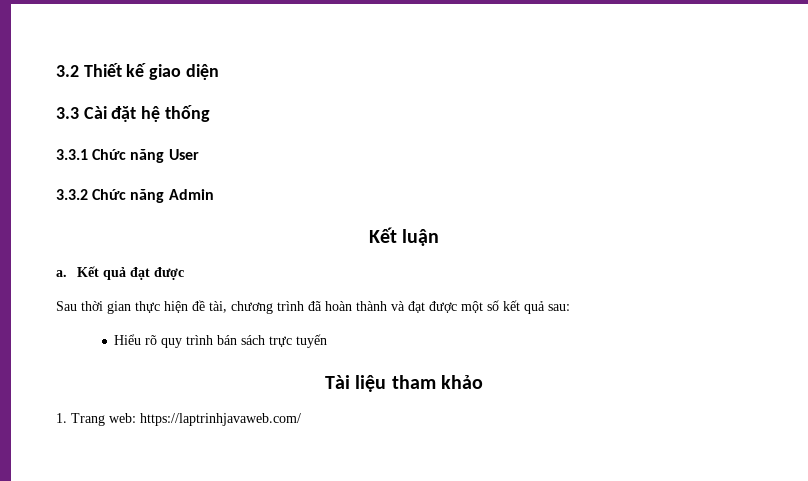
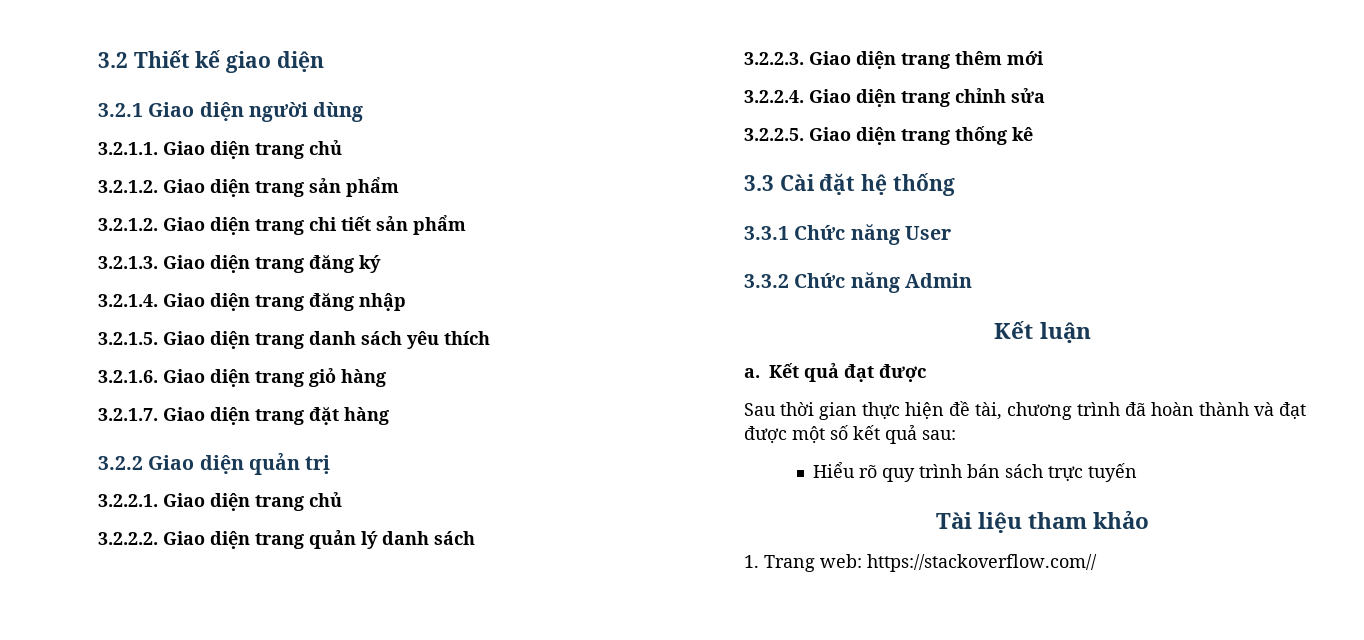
+ 3.2.1 Giao diện người dùng
+ 3.2.1.1. Giao diện trang chủ
+ 3.2.1.2. Giao diện trang sản phẩm
+ 3.2.1.2. Giao diện trang chi tiết sản phẩm
+ 3.2.1.3. Giao diện trang đăng ký
+ 3.2.1.4. Giao diện trang đăng nhập
+ 3.2.1.5. Giao diện trang danh sách yêu thích
+ 3.2.1.6. Giao diện trang giỏ hàng
+ 3.2.1.7. Giao diện trang đặt hàng
+ 3.2.2 Giao diện quản trị
+ 3.2.2.1. Giao diện trang chủ
+ 3.2.2.2. Giao diện trang quản lý danh sách
+ 3.2.2.3. Giao diện trang thêm mới
+ 3.2.2.4. Giao diện trang chỉnh sửa
+ 3.2.2.5. Giao diện trang thống kê
- 1. Trang web: https://laptrinhjavaweb.com/
+ 1. Trang web: https://stackoverflow.com//

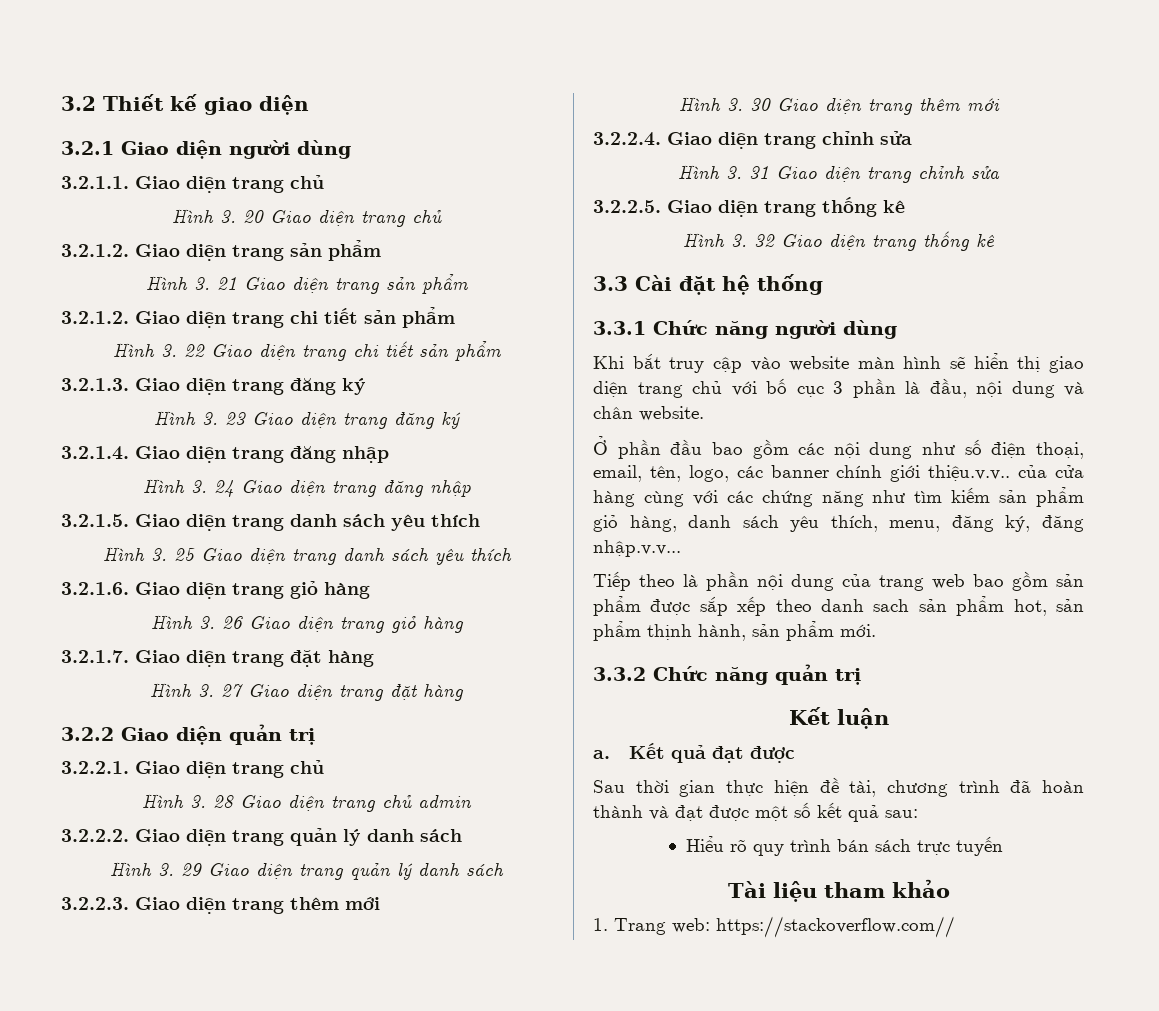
+ Hình 3. 20 Giao diện trang chủ
+ Hình 3. 21 Giao diện trang sản phẩm
+ Hình 3. 22 Giao diện trang chi tiết sản phẩm
+ Hình 3. 23 Giao diện trang đăng ký
+ Hình 3. 24 Giao diện trang đăng nhập
+ Hình 3. 25 Giao diện trang danh sách yêu thích
+ Hình 3. 26 Giao diện trang giỏ hàng
+ Hình 3. 27 Giao diện trang đặt hàng
+ Hình 3. 28 Giao diện trang chủ admin
+ Hình 3. 29 Giao diện trang quản lý danh sách
+ Hình 3. 30 Giao diện trang thêm mới
+ Hình 3. 31 Giao diện trang chỉnh sửa
+ Hình 3. 32 Giao diện trang thống kê
- 3.3.1 Chức năng User
+ 3.3.1 Chức năng người dùng
+ Khi bắt truy cập vào website màn hình sẽ hiển thị giao diện trang chủ với bố cục 3 phần là đầu, nội dung và chân website.
+ Ở phần đầu bao gồm các nội dung như số điện thoại, email, tên, logo, các banner chính giới thiệu.v.v.. của cửa hàng cùng với các chứng năng như tìm kiếm sản phẩm giỏ hàng, danh sách yêu thích, menu, đăng ký, đăng nhập.v.v...
+ Tiếp theo là phần nội dung của trang web bao gồm sản phẩm được sắp xếp theo danh sach sản phẩm hot, sản phẩm thịnh hành, sản phẩm mới.
- 3.3.2 Chức năng Admin
+ 3.3.2 Chức năng quản trị

